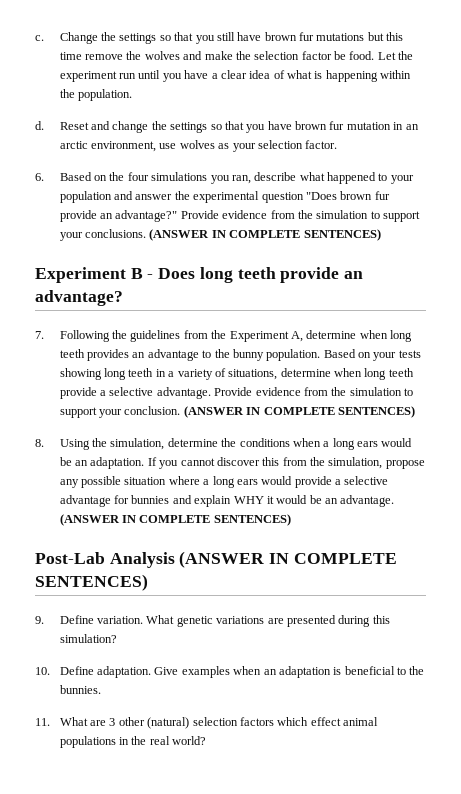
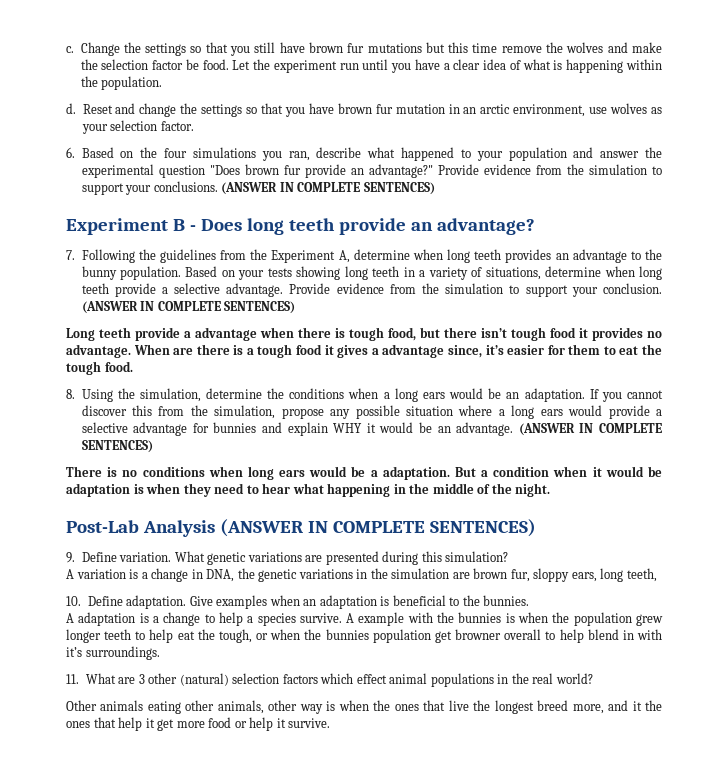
+ Long teeth provide a advantage when there is tough food, but there isn’t tough food it provides no advantage. When are there is a tough food it gives a advantage since, it’s easier for them to eat the tough food.
+ There is no conditions when long ears would be a adaptation. But a condition when it would be adaptation is when they need to hear what happening in the middle of the night.
+ A variation is a change in DNA, the genetic variations in the simulation are brown fur, sloppy ears, long teeth,
+ A adaptation is a change to help a species survive. A example with the bunnies is when the population grew longer teeth to help eat the tough, or when the bunnies population get browner overall to help blend in with it’s surroundings.
+ Other animals eating other animals, other way is when the ones that live the longest breed more, and it the ones that help it get more food or help it survive.

